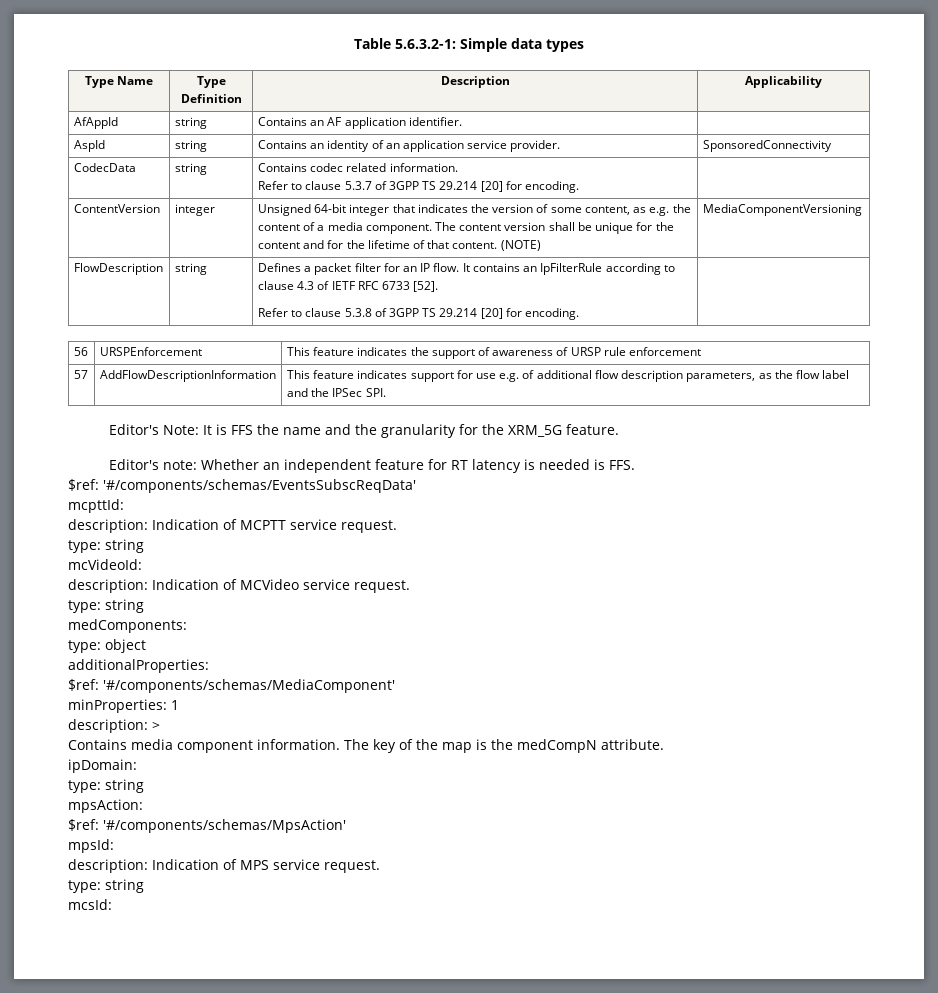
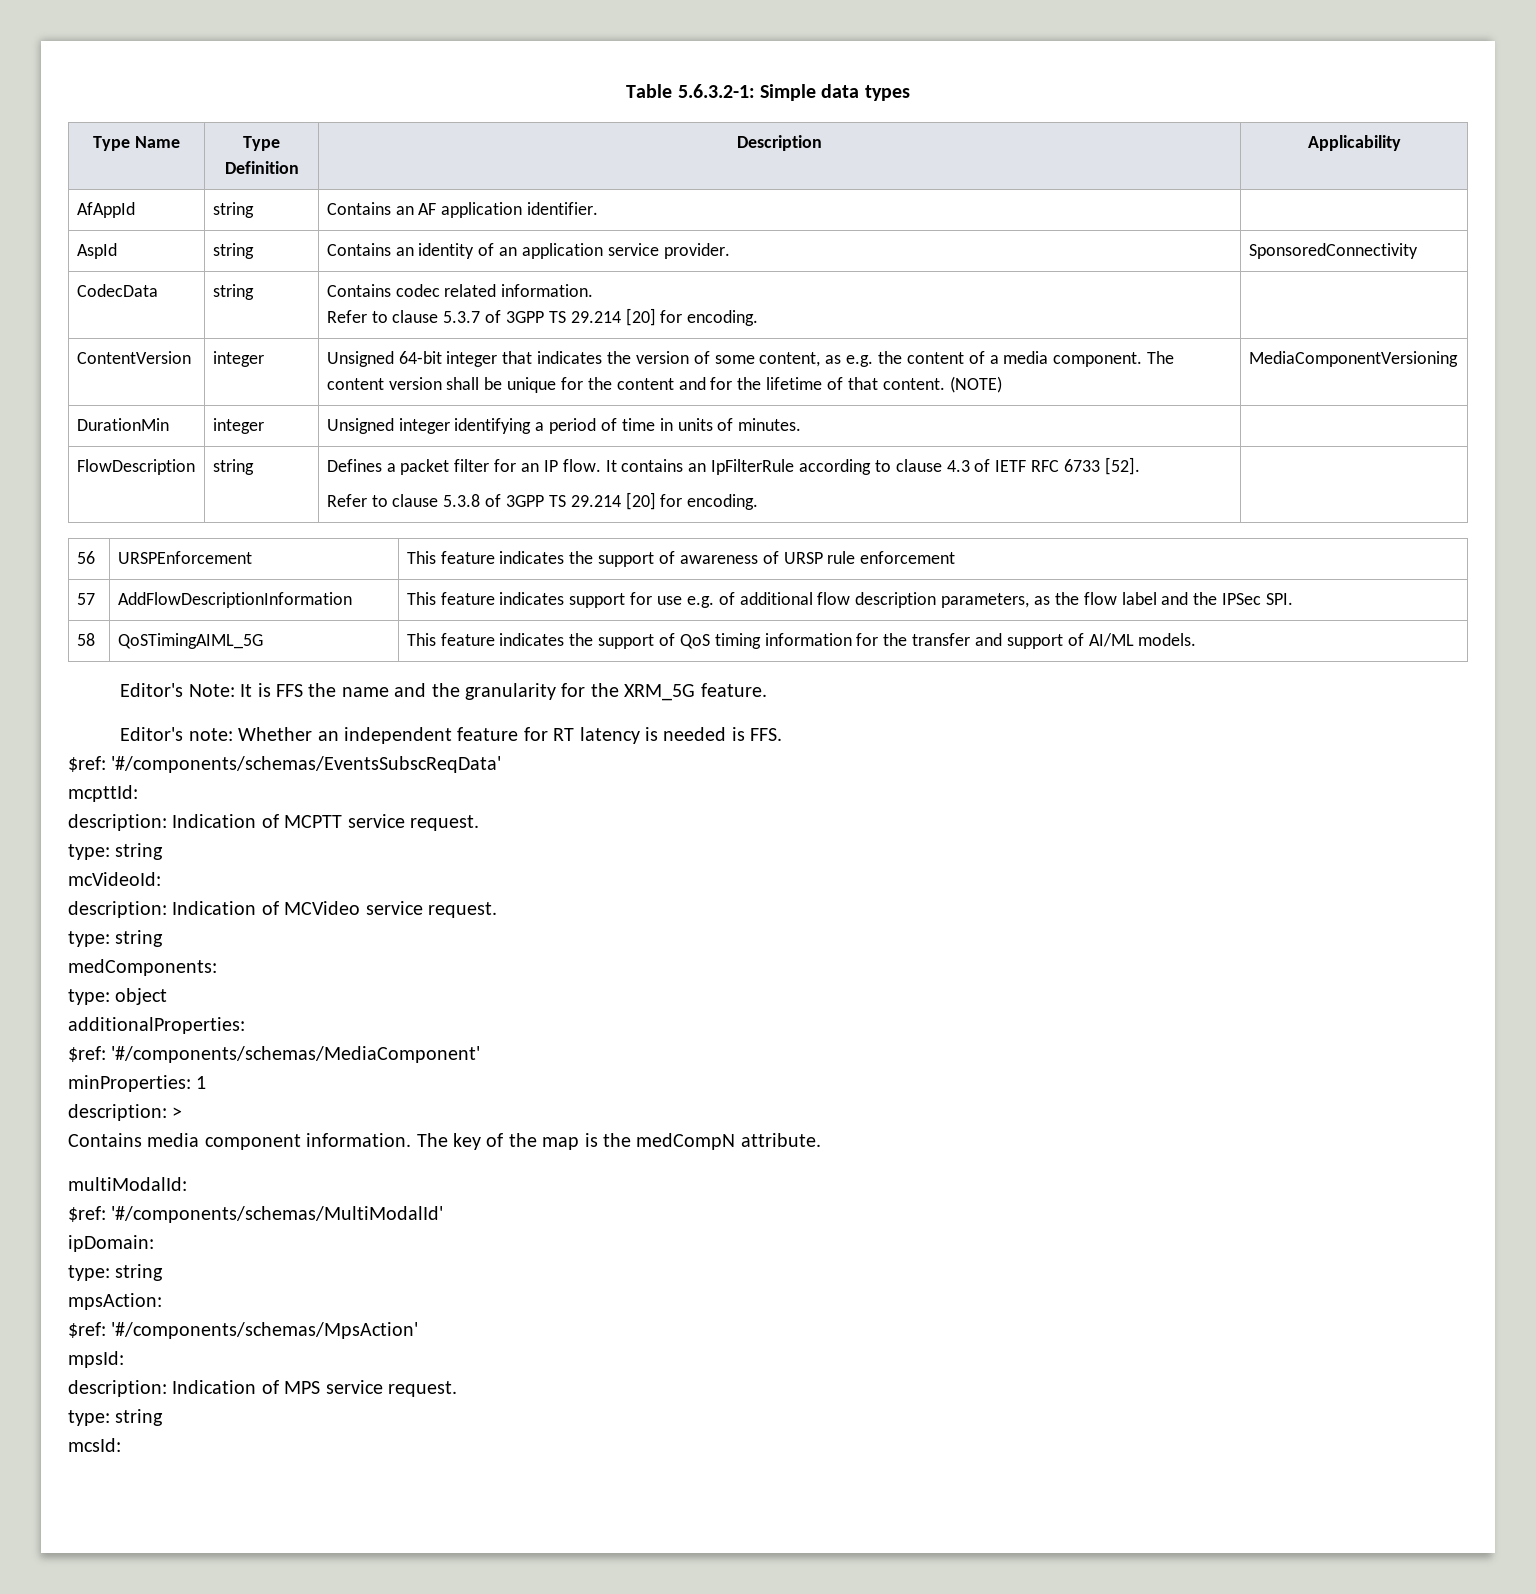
+ DurationMin | integer | Unsigned integer identifying a period of time in units of minutes. |
+ 58 | QoSTimingAIML_5G | This feature indicates the support of QoS timing information for the transfer and support of AI/ML models.
+ multiModalId:
+ $ref: '#/components/schemas/MultiModalId'

